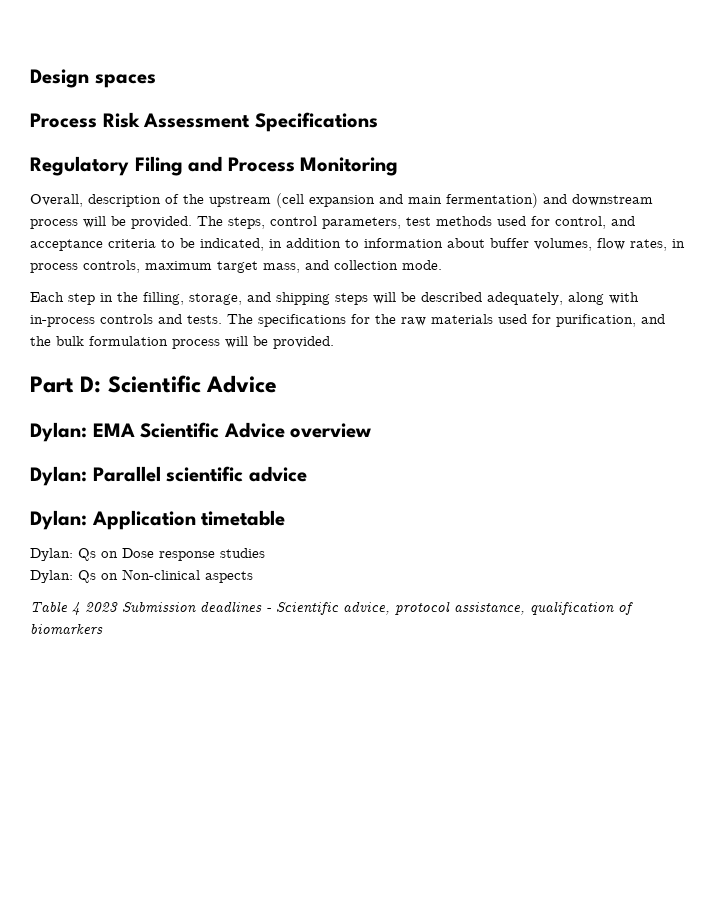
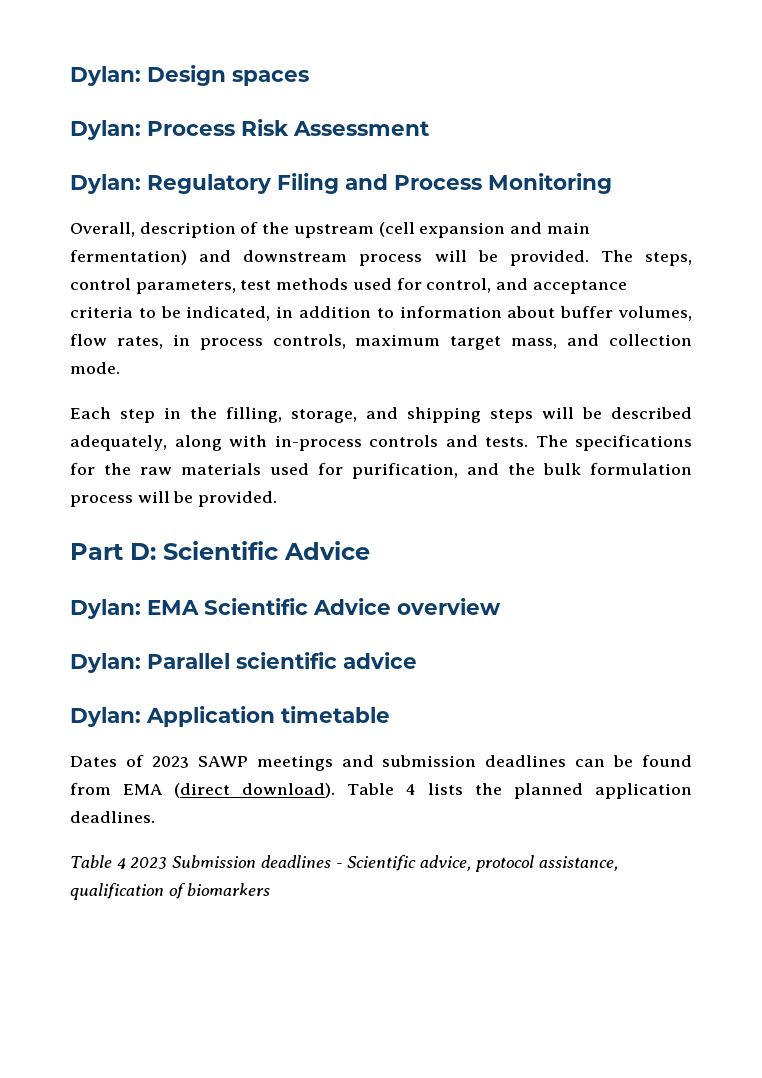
- Design spaces
+ Dylan: Design spaces
- Process Risk Assessment Specifications
- Regulatory Filing and Process Monitoring
+ Dylan: Process Risk Assessment
+ Dylan: Regulatory Filing and Process Monitoring
- Dylan: Qs on Dose response studies
- Dylan: Qs on Non-clinical aspects
+ Dates of 2023 SAWP meetings and submission deadlines can be found from EMA (direct download). Table 4 lists the planned application deadlines.

